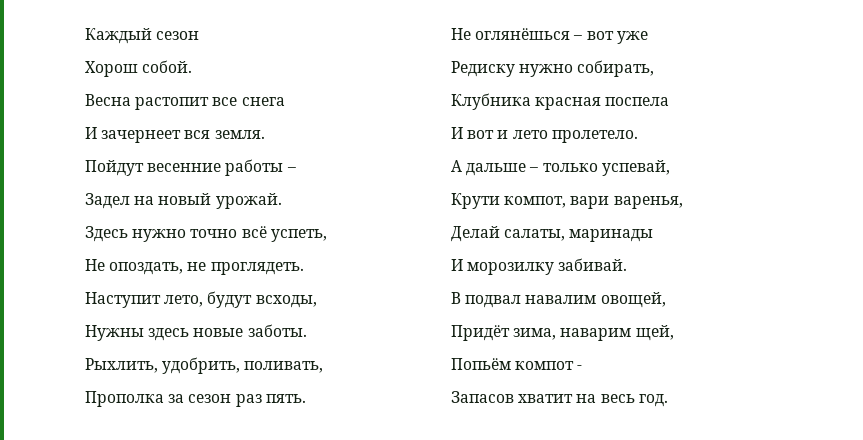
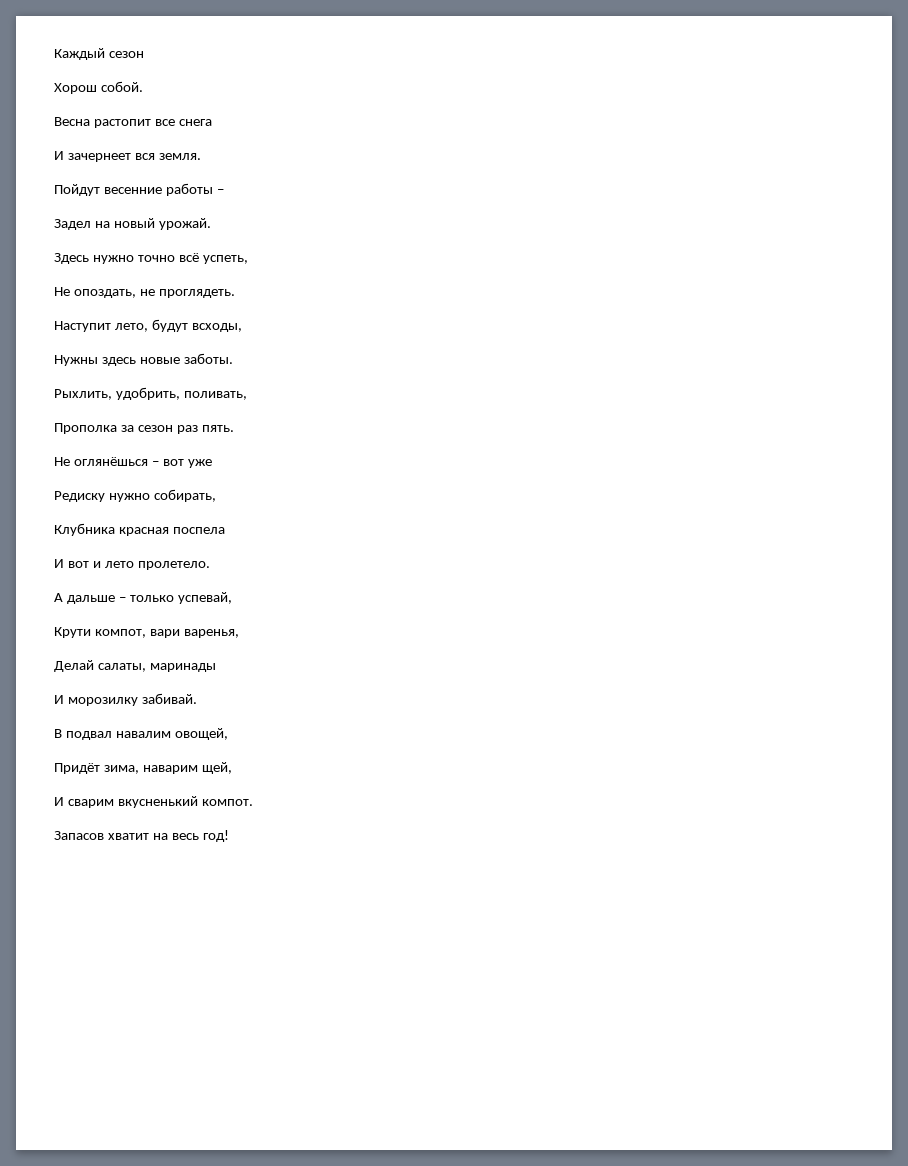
- Попьём компот -
+ И сварим вкусненький компот.
- Запасов хватит на весь год.
+ Запасов хватит на весь год!

